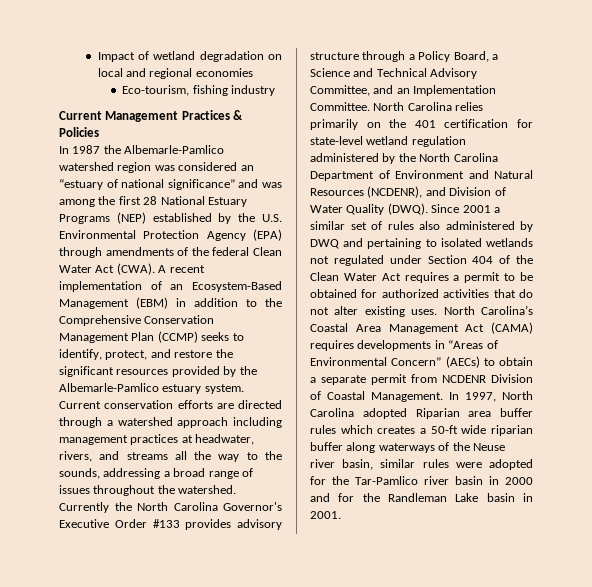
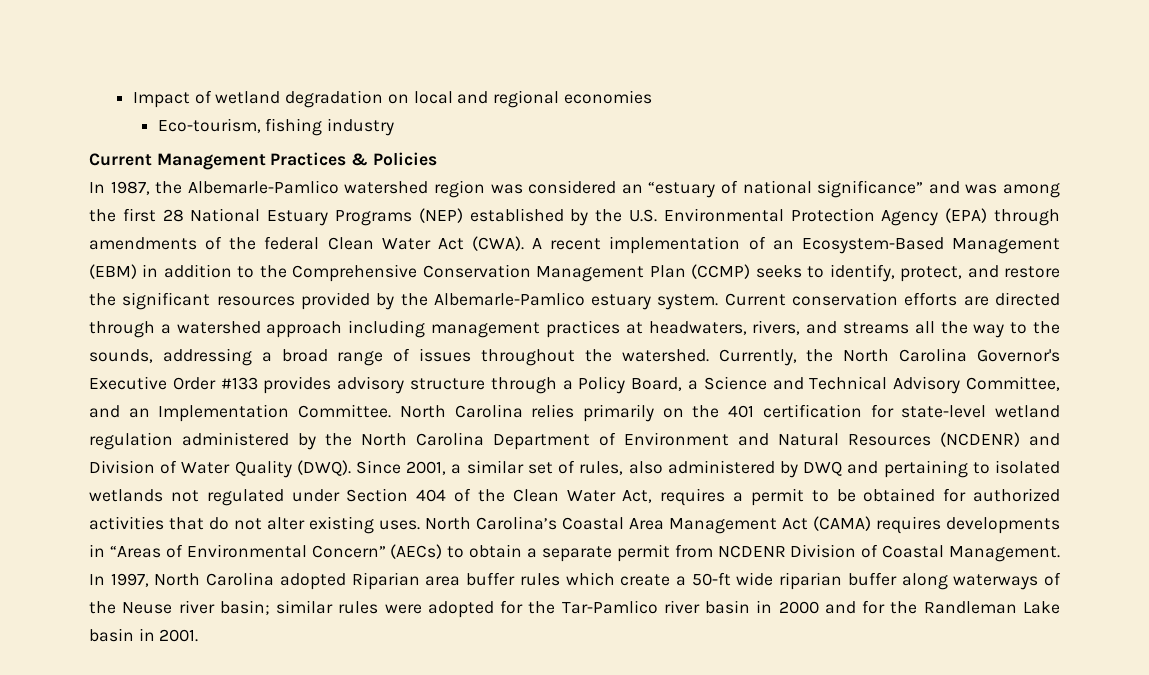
- In 1987 the Albemarle-Pamlico watershed region was considered an “estuary of national significance” and was among the first 28 National Estuary Programs (NEP) established by the U.S. Environmental Protection Agency (EPA) through amendments of the federal Clean Water Act (CWA).
+ In 1987, the Albemarle-Pamlico watershed region was considered an “estuary of national significance” and was among the first 28 National Estuary Programs (NEP) established by the U.S. Environmental Protection Agency (EPA) through amendments of the federal Clean Water Act (CWA).
- Current conservation efforts are directed through a watershed approach including management practices at headwater, rivers, and streams all the way to the sounds, addressing a broad range of issues throughout the watershed.
+ Current conservation efforts are directed through a watershed approach including management practices at headwaters, rivers, and streams all the way to the sounds, addressing a broad range of issues throughout the watershed.
- Currently the North Carolina Governor's Executive Order #133 provides advisory structure through a Policy Board, a Science and Technical Advisory Committee, and an Implementation Committee.
+ Currently, the North Carolina Governor's Executive Order #133 provides advisory structure through a Policy Board, a Science and Technical Advisory Committee, and an Implementation Committee.
- North Carolina relies primarily on the 401 certification for state-level wetland regulation administered by the North Carolina Department of Environment and Natural Resources (NCDENR), and Division of Water Quality (DWQ).
+ North Carolina relies primarily on the 401 certification for state-level wetland regulation administered by the North Carolina Department of Environment and Natural Resources (NCDENR) and Division of Water Quality (DWQ).
- Since 2001 a similar set of rules also administered by DWQ and pertaining to isolated wetlands not regulated under Section 404 of the Clean Water Act requires a permit to be obtained for authorized activities that do not alter existing uses.
+ Since 2001, a similar set of rules, also administered by DWQ and pertaining to isolated wetlands not regulated under Section 404 of the Clean Water Act, requires a permit to be obtained for authorized activities that do not alter existing uses.
- In 1997, North Carolina adopted Riparian area buffer rules which creates a 50-ft wide riparian buffer along waterways of the Neuse river basin, similar rules were adopted for the Tar-Pamlico river basin in 2000 and for the Randleman Lake basin in 2001.
+ In 1997, North Carolina adopted Riparian area buffer rules which create a 50-ft wide riparian buffer along waterways of the Neuse river basin; similar rules were adopted for the Tar-Pamlico river basin in 2000 and for the Randleman Lake basin in 2001.

